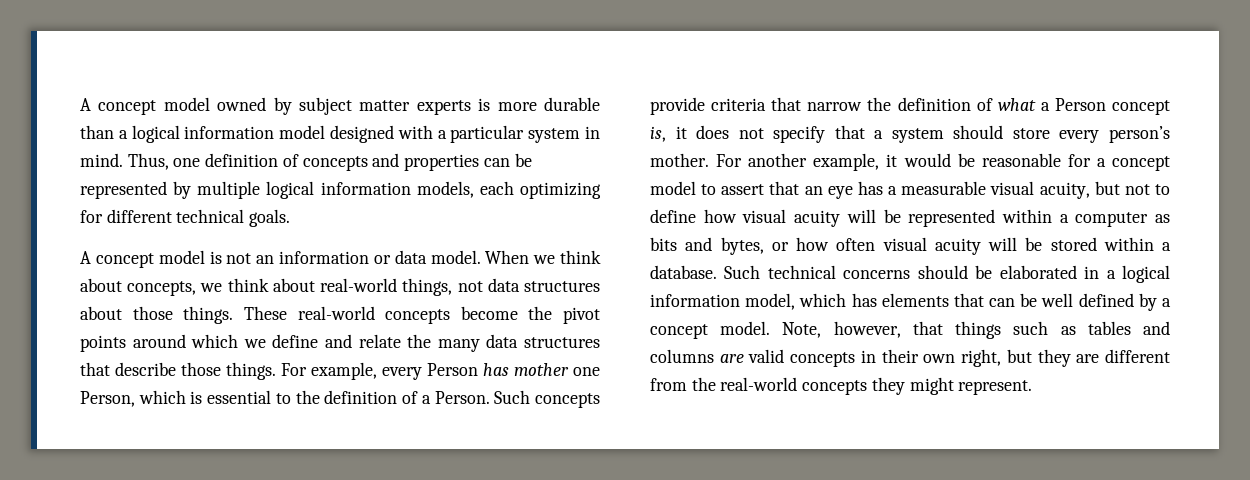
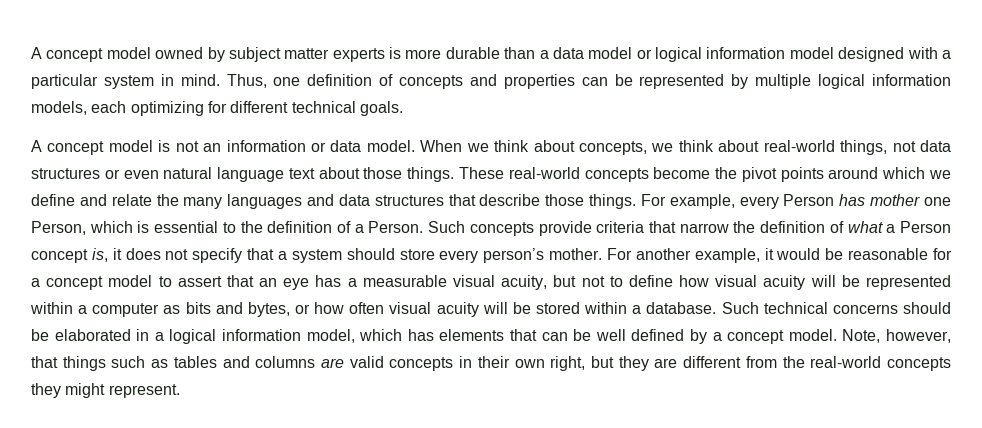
- A concept model owned by subject matter experts is more durable than a logical information model designed with a particular system in mind.
+ A concept model owned by subject matter experts is more durable than a data model or logical information model designed with a particular system in mind.
- When we think about concepts, we think about real-world things, not data structures about those things.
+ When we think about concepts, we think about real-world things, not data structures or even natural language text about those things.
- These real-world concepts become the pivot points around which we define and relate the many data structures that describe those things.
+ These real-world concepts become the pivot points around which we define and relate the many languages and data structures that describe those things.

